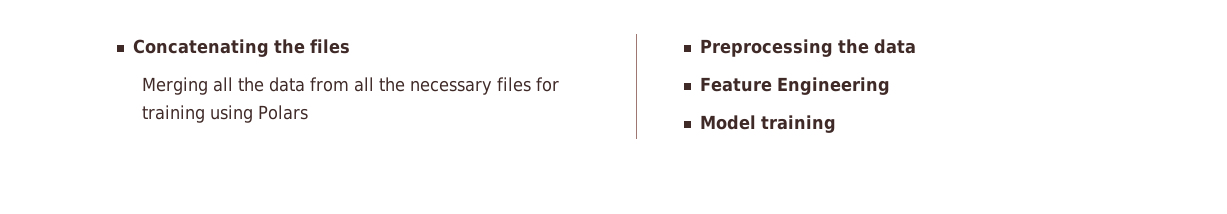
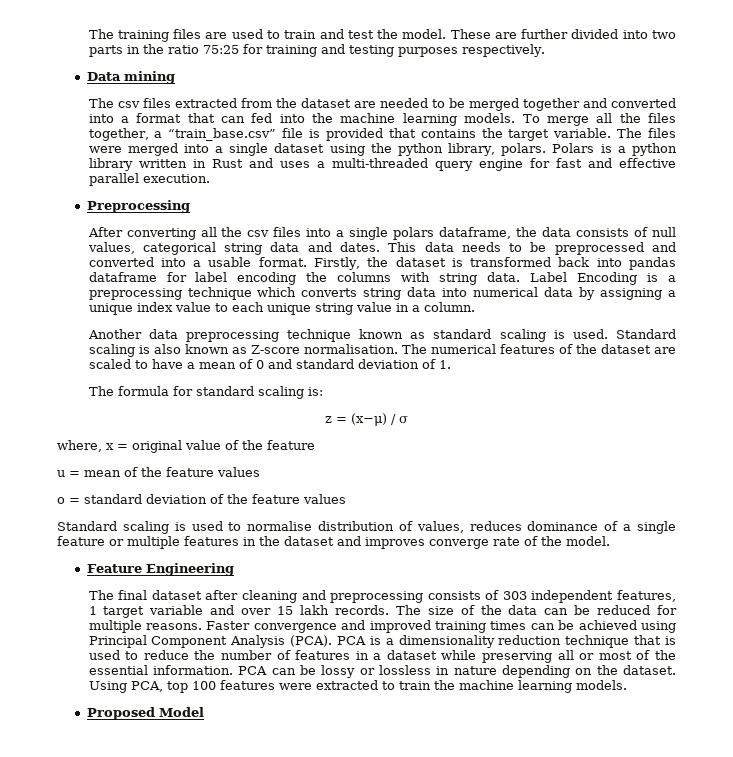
- Concatenating the files
- Merging all the data from all the necessary files for training using Polars
- Preprocessing the data
+ The training files are used to train and test the model. These are further divided into two parts in the ratio 75:25 for training and testing purposes respectively.
+ Data mining
+ The csv files extracted from the dataset are needed to be merged together and converted into a format that can fed into the machine learning models. To merge all the files together, a “train_base.csv” file is provided that contains the target variable. The files were merged into a single dataset using the python library, polars. Polars is a python library written in Rust and uses a multi-threaded query engine for fast and effective parallel execution.
+ Preprocessing
+ After converting all the csv files into a single polars dataframe, the data consists of null values, categorical string data and dates. This data needs to be preprocessed and converted into a usable format. Firstly, the dataset is transformed back into pandas dataframe for label encoding the columns with string data. Label Encoding is a preprocessing technique which converts string data into numerical data by assigning a unique index value to each unique string value in a column.
+ Another data preprocessing technique known as standard scaling is used. Standard scaling is also known as Z-score normalisation. The numerical features of the dataset are scaled to have a mean of 0 and standard deviation of 1.
+ The formula for standard scaling is:
+ z = (x−μ) / σ
+ where, x = original value of the feature
+ u = mean of the feature values
+ o = standard deviation of the feature values
+ Standard scaling is used to normalise distribution of values, reduces dominance of a single feature or multiple features in the dataset and improves converge rate of the model.
  Feature Engineering
- Model training
+ The final dataset after cleaning and preprocessing consists of 303 independent features, 1 target variable and over 15 lakh records. The size of the data can be reduced for multiple reasons. Faster convergence and improved training times can be achieved using Principal Component Analysis (PCA). PCA is a dimensionality reduction technique that is used to reduce the number of features in a dataset while preserving all or most of the essential information. PCA can be lossy or lossless in nature depending on the dataset. Using PCA, top 100 features were extracted to train the machine learning models.
+ Proposed Model

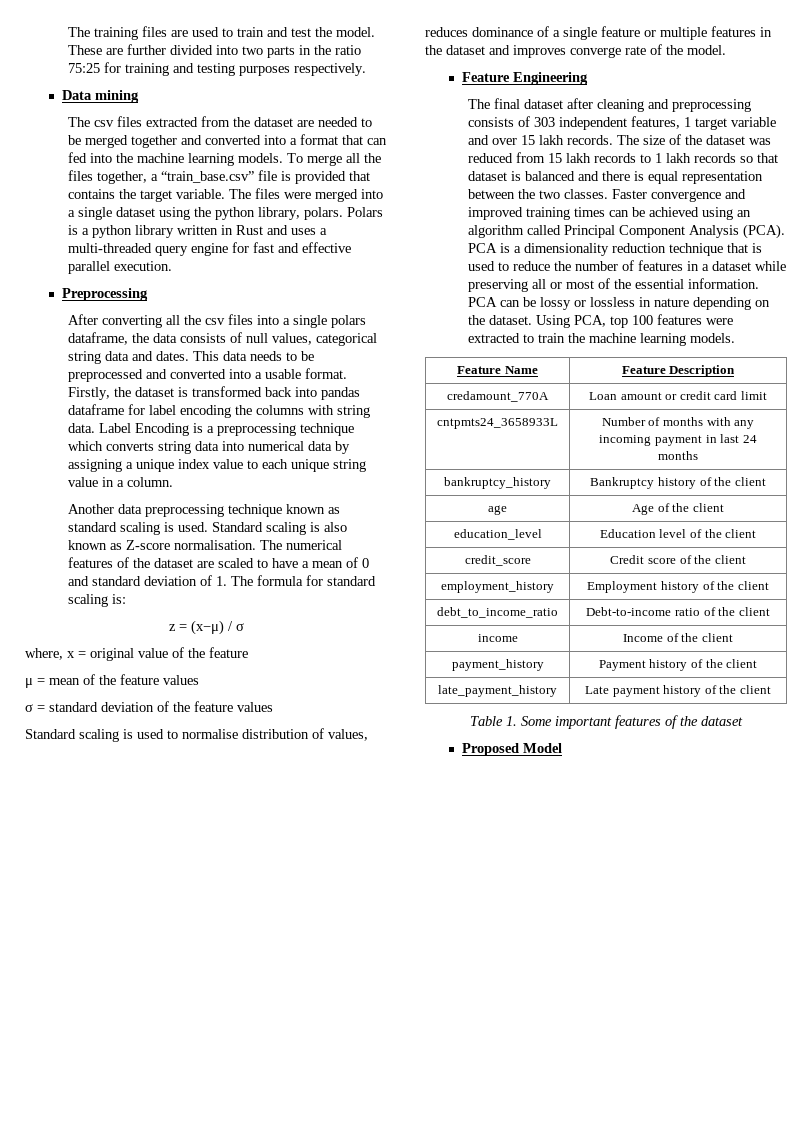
- The numerical features of the dataset are scaled to have a mean of 0 and standard deviation of 1.
- The formula for standard scaling is:
+ The numerical features of the dataset are scaled to have a mean of 0 and standard deviation of 1. The formula for standard scaling is:
- u = mean of the feature values
+ μ = mean of the feature values
- o = standard deviation of the feature values
+ σ = standard deviation of the feature values
- The size of the data can be reduced for multiple reasons.
+ The size of the dataset was reduced from 15 lakh records to 1 lakh records so that dataset is balanced and there is equal representation between the two classes.
- Faster convergence and improved training times can be achieved using Principal Component Analysis (PCA).
+ Faster convergence and improved training times can be achieved using an algorithm called Principal Component Analysis (PCA).
+ Feature Name | Feature Description
+ credamount_770A | Loan amount or credit card limit
+ cntpmts24_3658933L | Number of months with any incoming payment in last 24 months
+ bankruptcy_history | Bankruptcy history of the client
+ age | Age of the client
+ education_level | Education level of the client
+ credit_score | Credit score of the client
+ employment_history | Employment history of the client
+ debt_to_income_ratio | Debt-to-income ratio of the client
+ income | Income of the client
+ payment_history | Payment history of the client
+ late_payment_history | Late payment history of the client
+ Table 1. Some important features of the dataset

